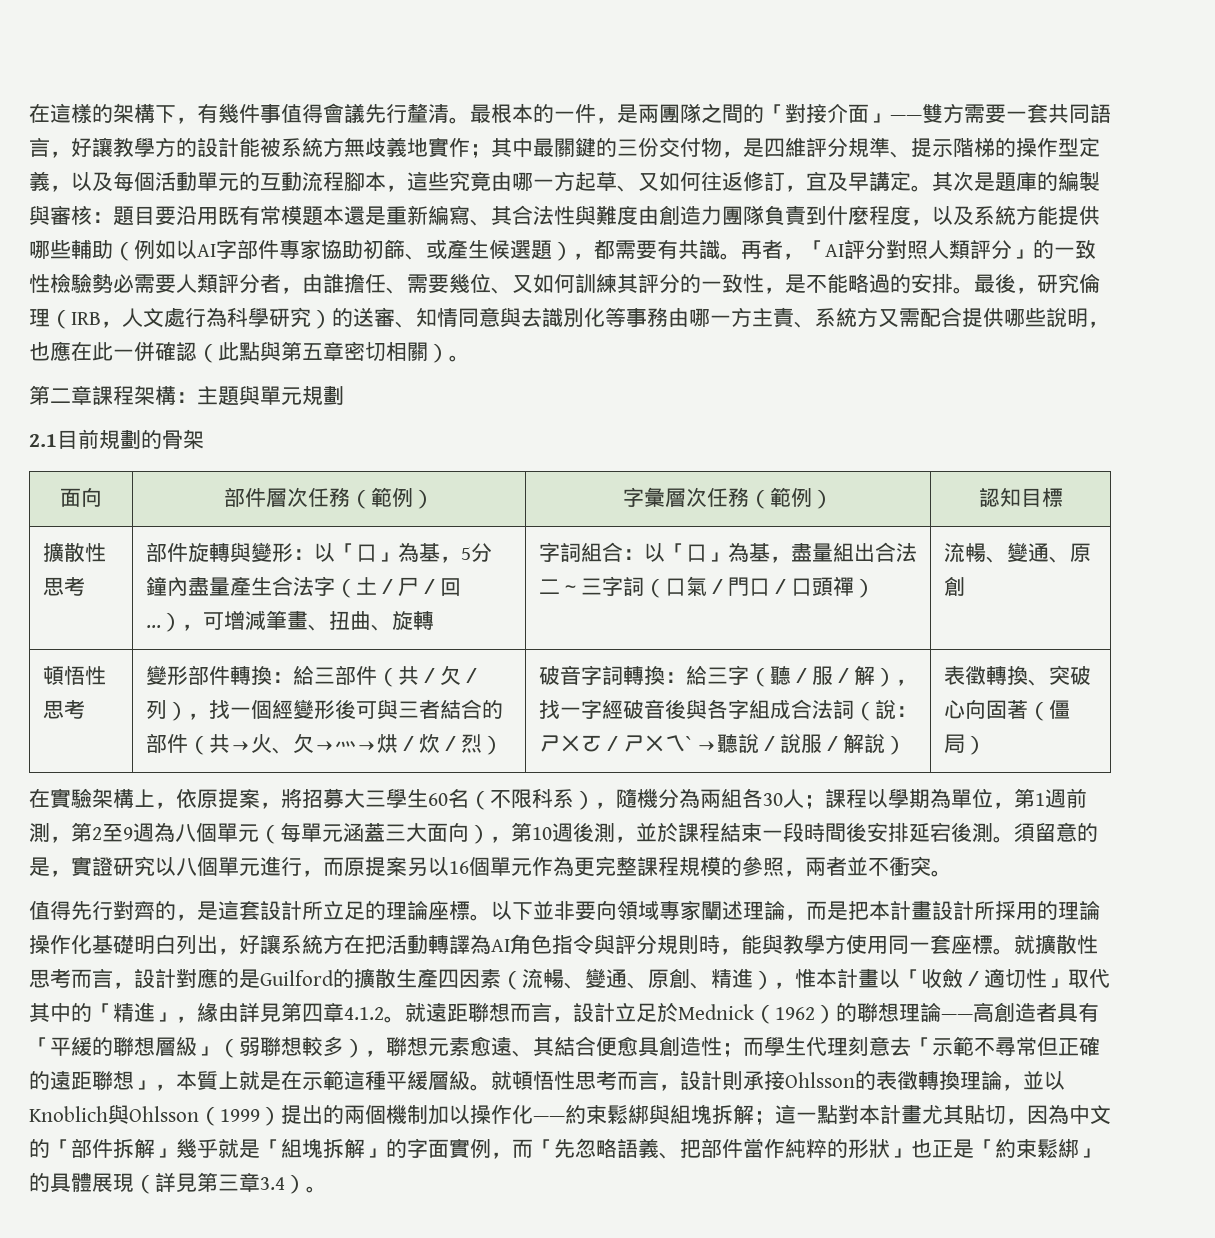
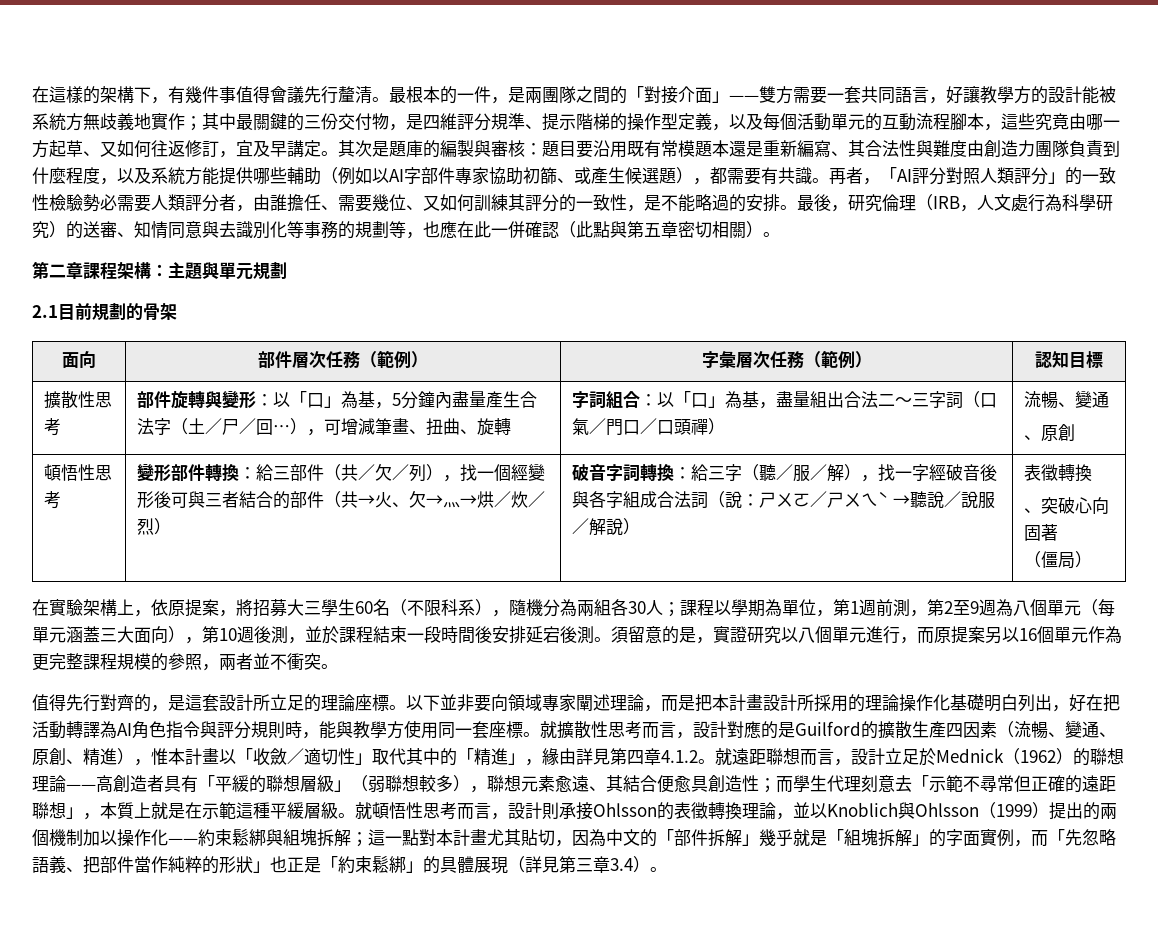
- 最後，研究倫理（IRB，人文處行為科學研究）的送審、知情同意與去識別化等事務由哪一方主責、系統方又需配合提供哪些說明，也應在此一併確認（此點與第五章密切相關）。
+ 最後，研究倫理（IRB，人文處行為科學研究）的送審、知情同意與去識別化等事務的規劃等，也應在此一併確認（此點與第五章密切相關）。
- 字詞組合：以「口」為基，盡量組出合法二～三字詞（口氣／門口／口頭禪） | 流暢、變通、原創
+ 字詞組合：以「口」為基，盡量組出合法二～三字詞（口氣／門口／口頭禪） | 流暢、變通
+ 、原創
- 破音字詞轉換：給三字（聽／服／解），找一字經破音後與各字組成合法詞（說：ㄕㄨㄛ／ㄕㄨㄟˋ →聽說／說服／解說） | 表徵轉換、突破心向固著（僵局）
+ 破音字詞轉換：給三字（聽／服／解），找一字經破音後與各字組成合法詞（說：ㄕㄨㄛ／ㄕㄨㄟˋ →聽說／說服／解說） | 表徵轉換
+ 、突破心向固著
+ （僵局）
- 以下並非要向領域專家闡述理論，而是把本計畫設計所採用的理論操作化基礎明白列出，好讓系統方在把活動轉譯為AI角色指令與評分規則時，能與教學方使用同一套座標。
+ 以下並非要向領域專家闡述理論，而是把本計畫設計所採用的理論操作化基礎明白列出，好在把活動轉譯為AI角色指令與評分規則時，能與教學方使用同一套座標。

